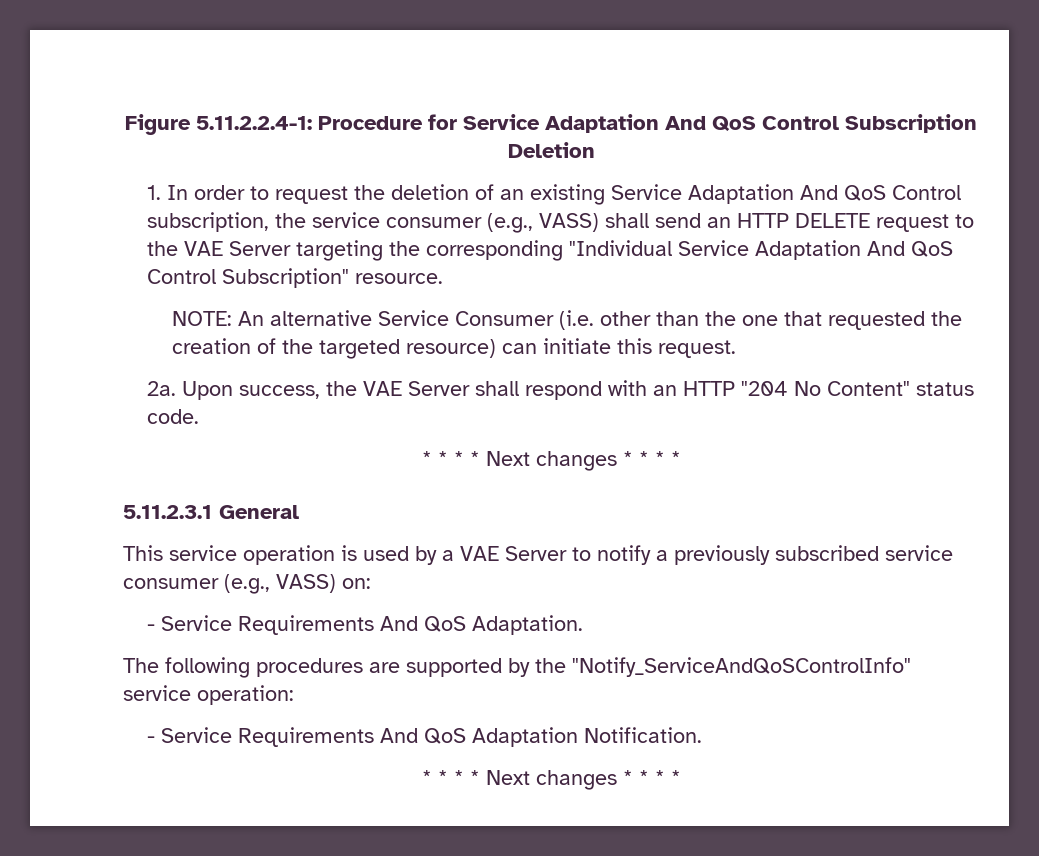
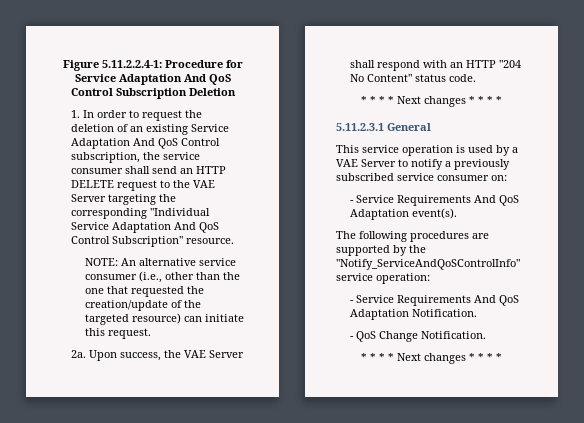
- 1. In order to request the deletion of an existing Service Adaptation And QoS Control subscription, the service consumer (e.g., VASS) shall send an HTTP DELETE request to the VAE Server targeting the corresponding "Individual Service Adaptation And QoS Control Subscription" resource.
+ 1. In order to request the deletion of an existing Service Adaptation And QoS Control subscription, the service consumer shall send an HTTP DELETE request to the VAE Server targeting the corresponding "Individual Service Adaptation And QoS Control Subscription" resource.
- NOTE: An alternative Service Consumer (i.e. other than the one that requested the creation of the targeted resource) can initiate this request.
+ NOTE: An alternative service consumer (i.e., other than the one that requested the creation/update of the targeted resource) can initiate this request.
- This service operation is used by a VAE Server to notify a previously subscribed service consumer (e.g., VASS) on:
+ This service operation is used by a VAE Server to notify a previously subscribed service consumer on:
- - Service Requirements And QoS Adaptation.
+ - Service Requirements And QoS Adaptation event(s).
+ - QoS Change Notification.

